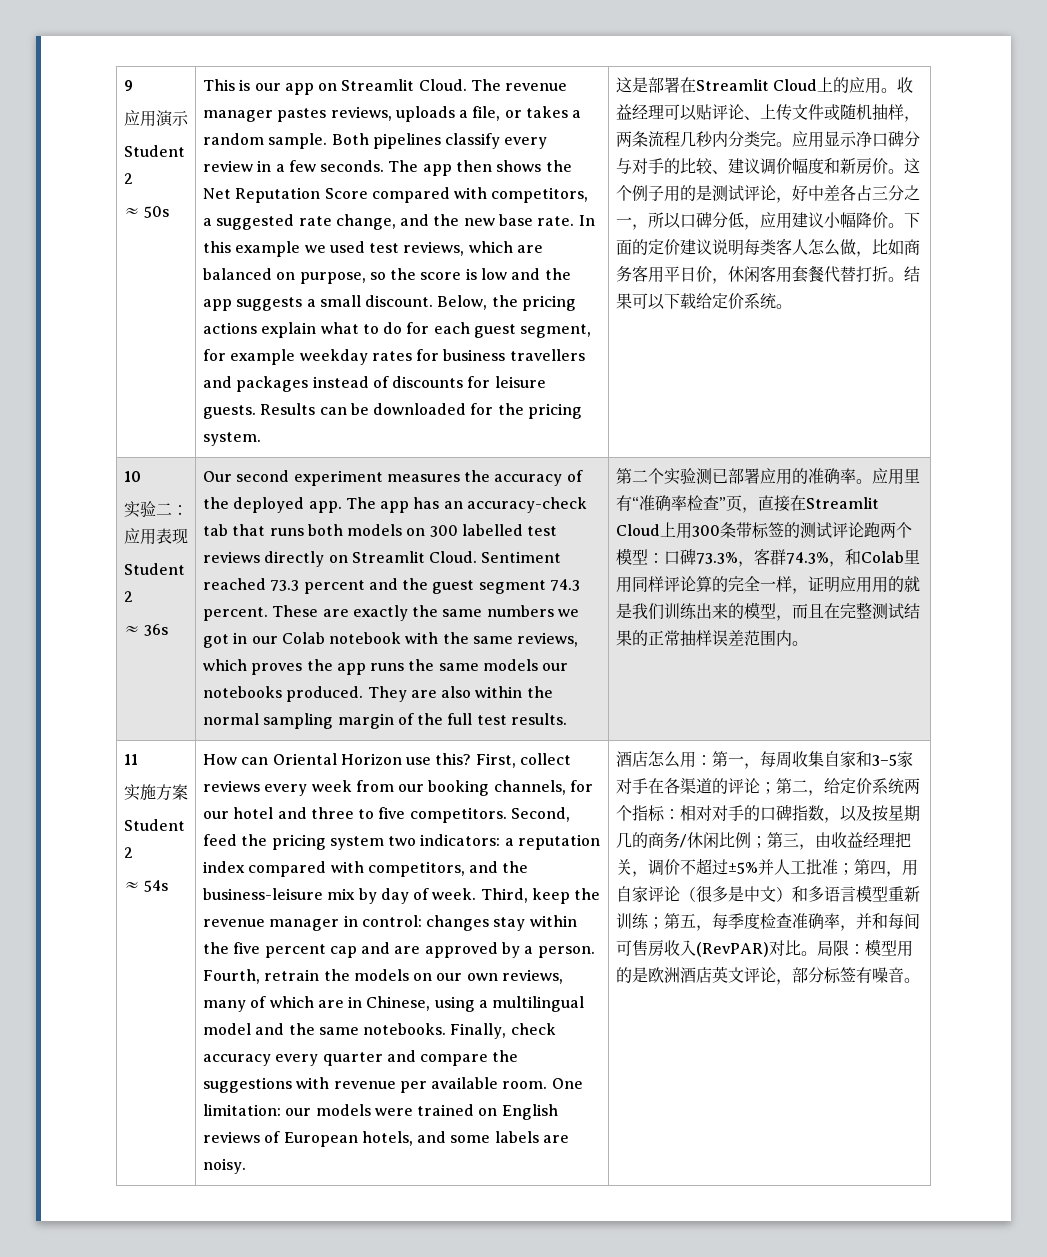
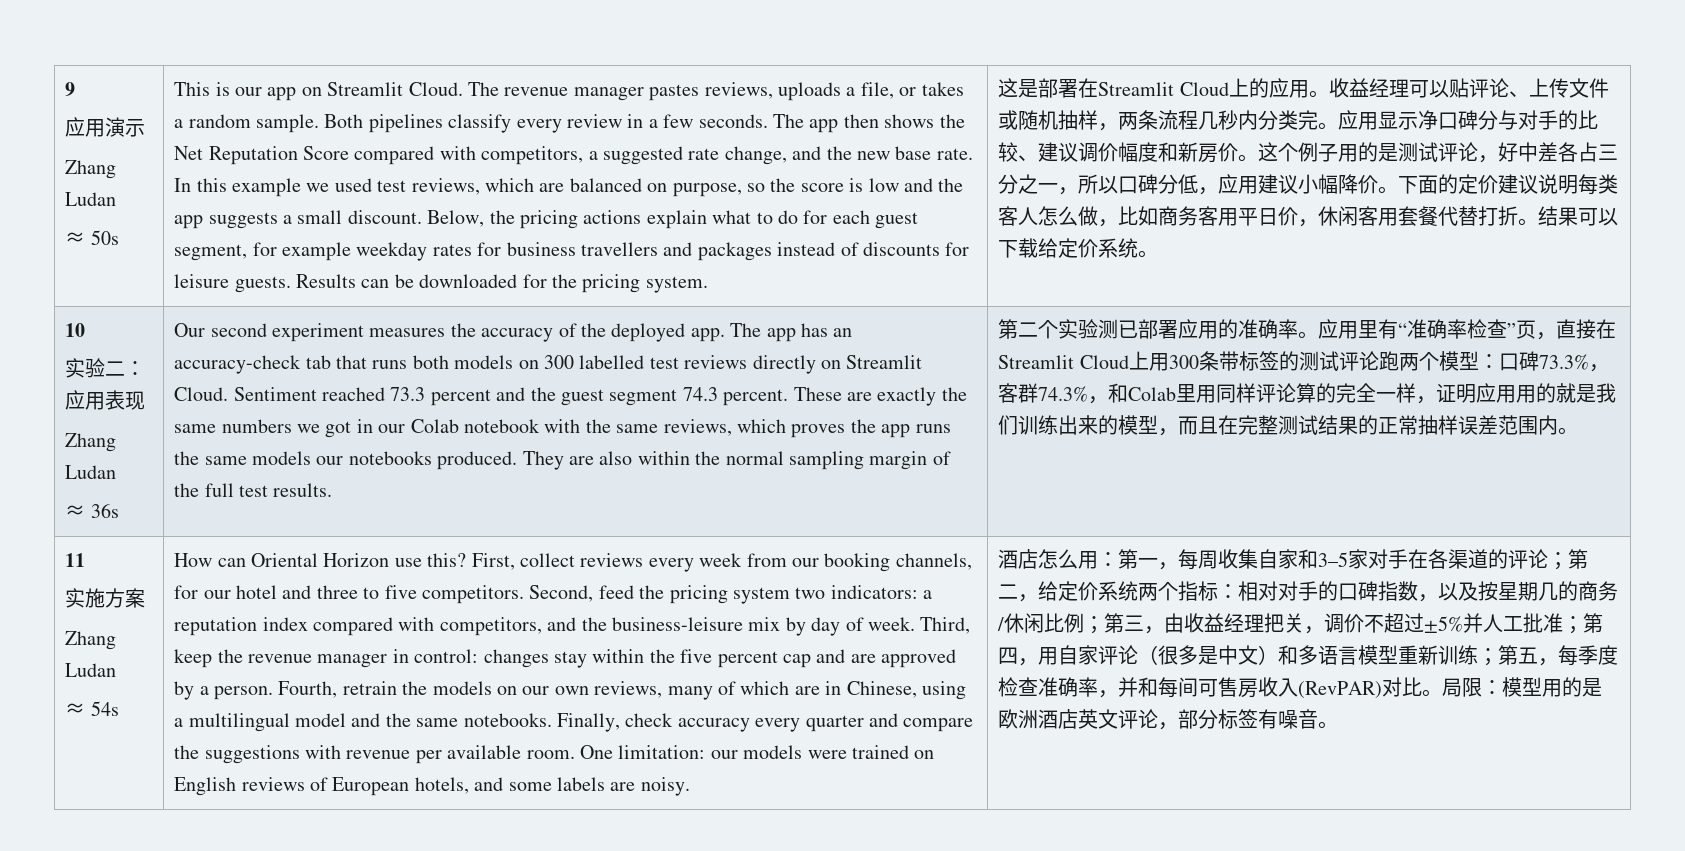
  应用演示
- Student 2
+ Zhang Ludan
  实验二：应用表现
- Student 2
+ Zhang Ludan
  实施方案
- Student 2
+ Zhang Ludan

